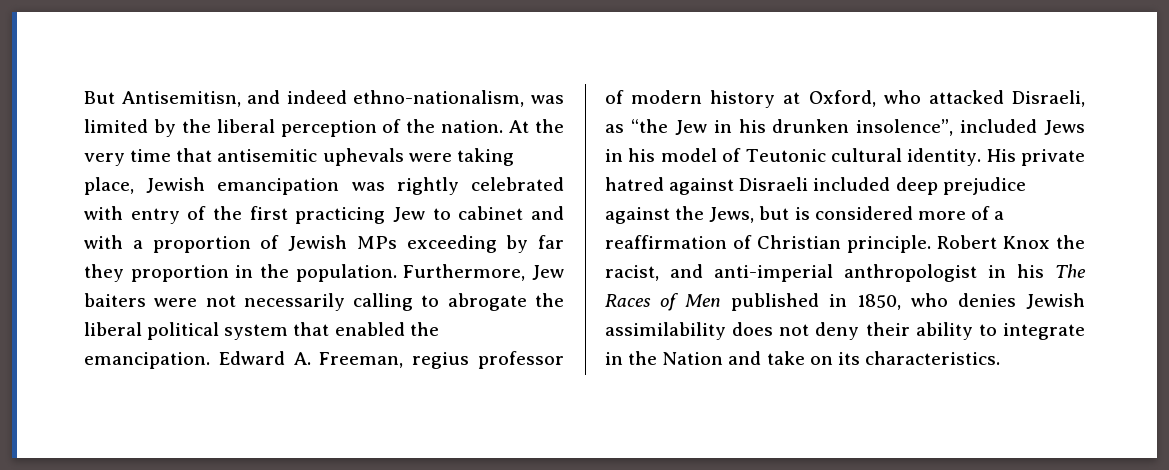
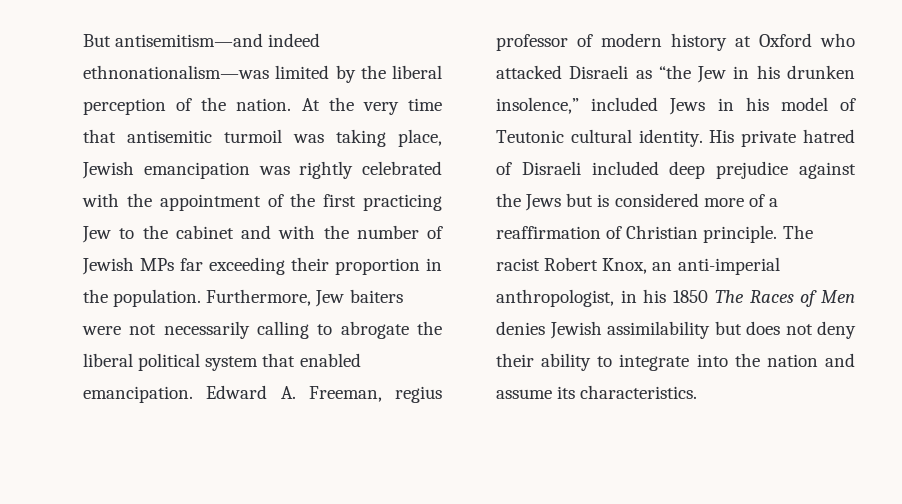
- But Antisemitisn, and indeed ethno-nationalism, was limited by the liberal perception of the nation.
+ But antisemitism—and indeed ethnonationalism—was limited by the liberal perception of the nation.
- At the very time that antisemitic uphevals were taking place, Jewish emancipation was rightly celebrated with entry of the first practicing Jew to cabinet and with a proportion of Jewish MPs exceeding by far they proportion in the population.
+ At the very time that antisemitic turmoil was taking place, Jewish emancipation was rightly celebrated with the appointment of the first practicing Jew to the cabinet and with the number of Jewish MPs far exceeding their proportion in the population.
- Furthermore, Jew baiters were not necessarily calling to abrogate the liberal political system that enabled the emancipation.
+ Furthermore, Jew baiters were not necessarily calling to abrogate the liberal political system that enabled emancipation.
- Edward A. Freeman, regius professor of modern history at Oxford, who attacked Disraeli, as “the Jew in his drunken insolence”, included Jews in his model of Teutonic cultural identity.
+ Edward A. Freeman, regius professor of modern history at Oxford who attacked Disraeli as “the Jew in his drunken insolence,” included Jews in his model of Teutonic cultural identity.
- His private hatred against Disraeli included deep prejudice against the Jews, but is considered more of a reaffirmation of Christian principle.
+ His private hatred of Disraeli included deep prejudice against the Jews but is considered more of a reaffirmation of Christian principle.
- Robert Knox the racist, and anti-imperial anthropologist in his The Races of Men published in 1850, who denies Jewish assimilability does not deny their ability to integrate in the Nation and take on its characteristics.
+ The racist Robert Knox, an anti-imperial anthropologist, in his 1850 The Races of Men denies Jewish assimilability but does not deny their ability to integrate into the nation and assume its characteristics.

